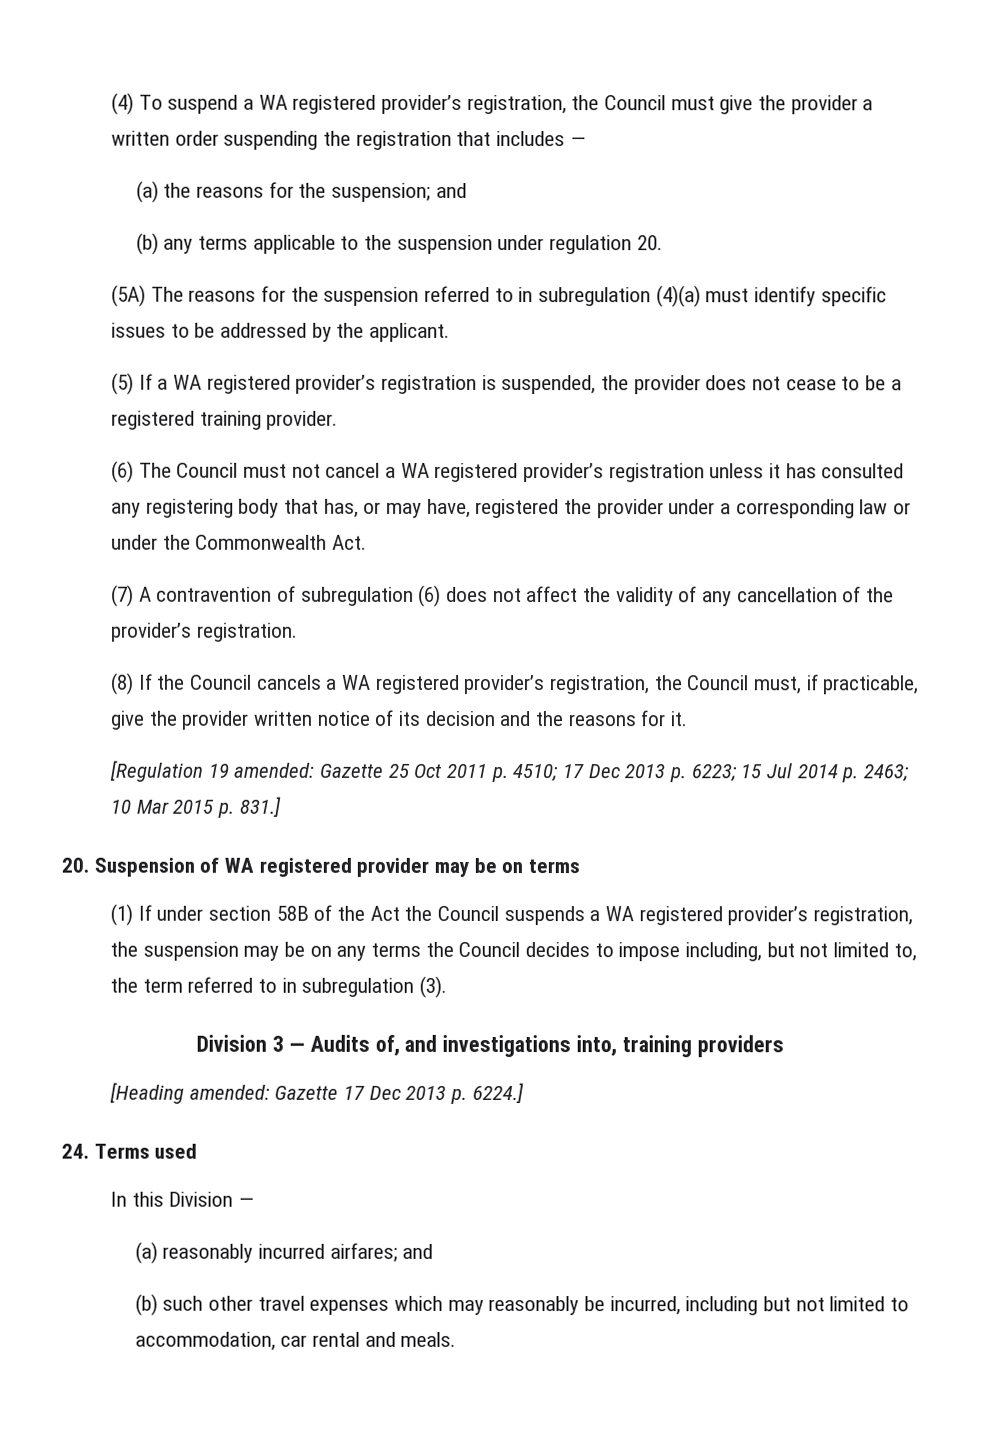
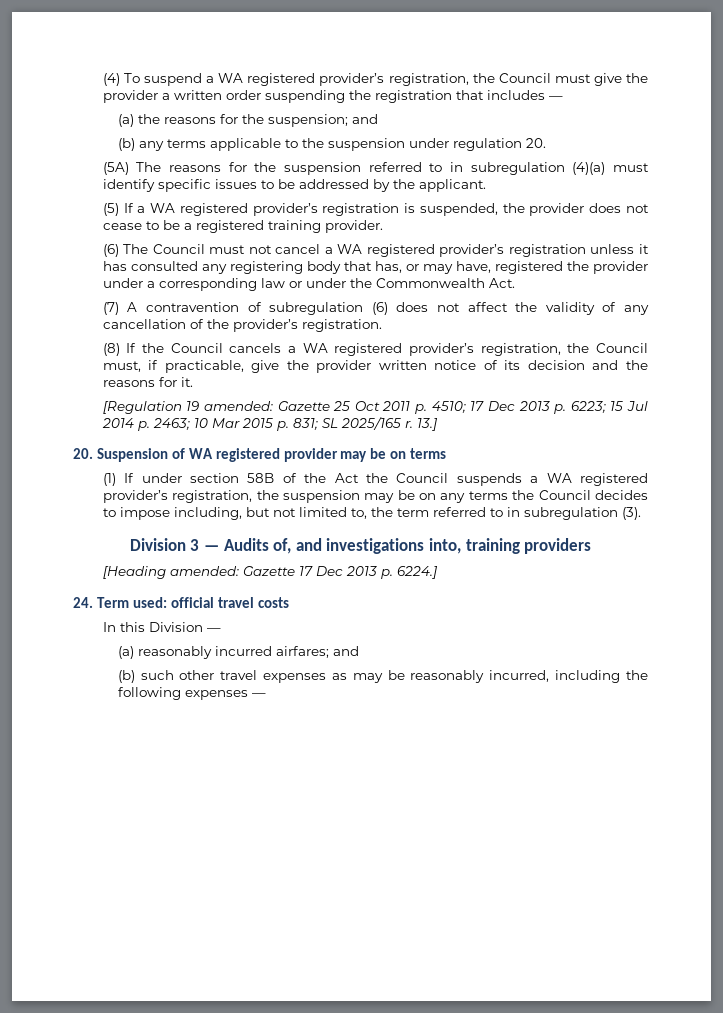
- [Regulation 19 amended: Gazette 25 Oct 2011 p. 4510; 17 Dec 2013 p. 6223; 15 Jul 2014 p. 2463; 10 Mar 2015 p. 831.]
+ [Regulation 19 amended: Gazette 25 Oct 2011 p. 4510; 17 Dec 2013 p. 6223; 15 Jul 2014 p. 2463; 10 Mar 2015 p. 831; SL 2025/165 r. 13.]
- 24. Terms used
+ 24. Term used: official travel costs
- (b) such other travel expenses which may reasonably be incurred, including but not limited to accommodation, car rental and meals.
+ (b) such other travel expenses as may be reasonably incurred, including the following expenses —

